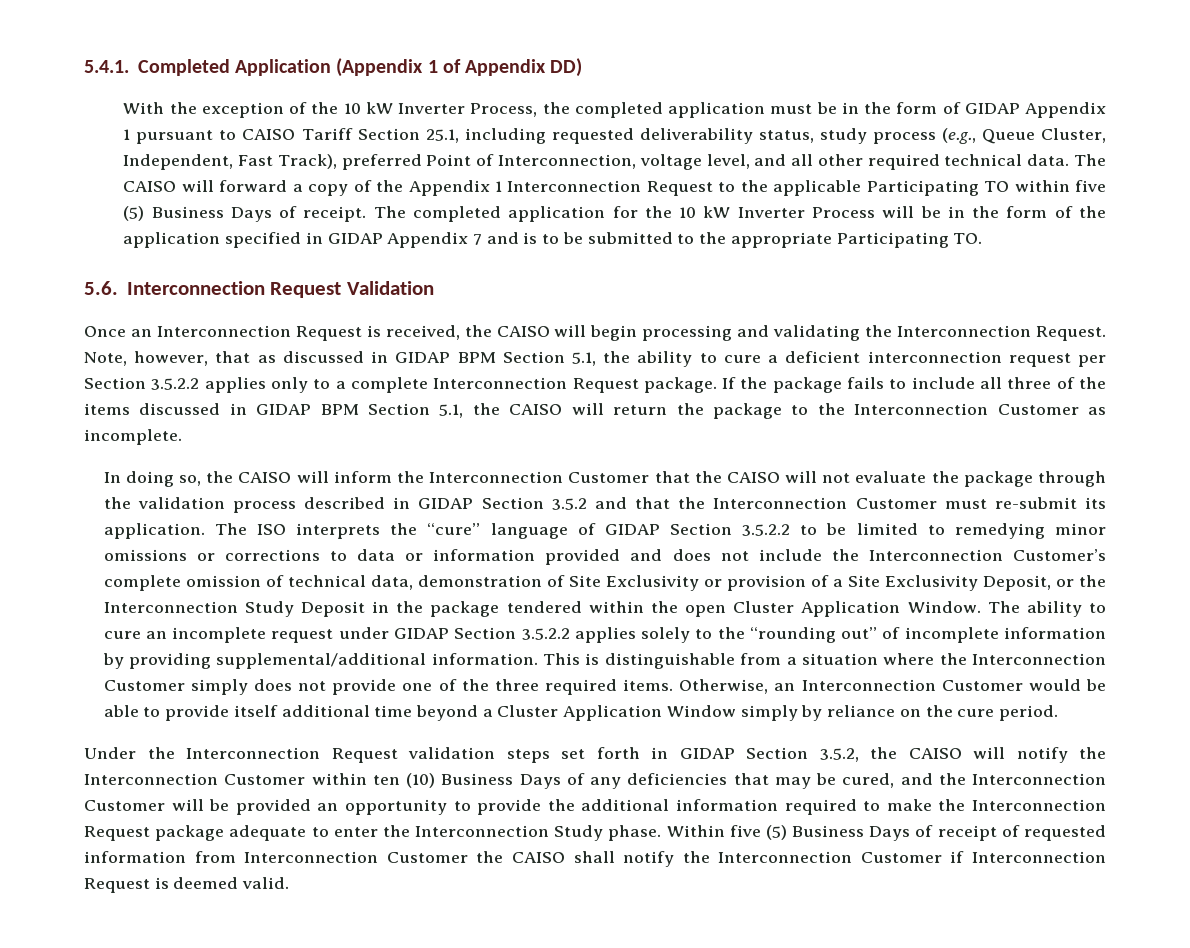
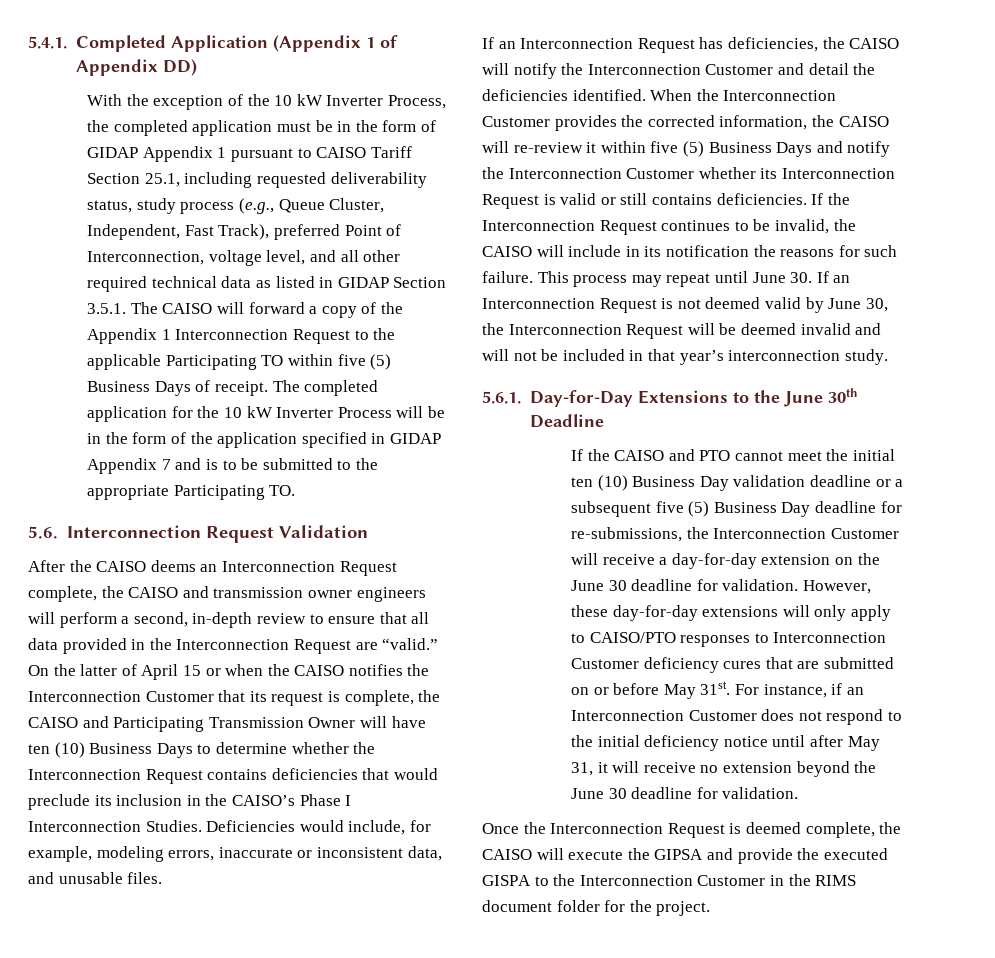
- With the exception of the 10 kW Inverter Process, the completed application must be in the form of GIDAP Appendix 1 pursuant to CAISO Tariff Section 25.1, including requested deliverability status, study process (e.g., Queue Cluster, Independent, Fast Track), preferred Point of Interconnection, voltage level, and all other required technical data. The CAISO will forward a copy of the Appendix 1 Interconnection Request to the applicable Participating TO within five (5) Business Days of receipt.
+ With the exception of the 10 kW Inverter Process, the completed application must be in the form of GIDAP Appendix 1 pursuant to CAISO Tariff Section 25.1, including requested deliverability status, study process (e.g., Queue Cluster, Independent, Fast Track), preferred Point of Interconnection, voltage level, and all other required technical data as listed in GIDAP Section 3.5.1. The CAISO will forward a copy of the Appendix 1 Interconnection Request to the applicable Participating TO within five (5) Business Days of receipt.
- Once an Interconnection Request is received, the CAISO will begin processing and validating the Interconnection Request. Note, however, that as discussed in GIDAP BPM Section 5.1, the ability to cure a deficient interconnection request per Section 3.5.2.2 applies only to a complete Interconnection Request package. If the package fails to include all three of the items discussed in GIDAP BPM Section 5.1, the CAISO will return the package to the Interconnection Customer as incomplete.
- In doing so, the CAISO will inform the Interconnection Customer that the CAISO will not evaluate the package through the validation process described in GIDAP Section 3.5.2 and that the Interconnection Customer must re-submit its application. The ISO interprets the “cure” language of GIDAP Section 3.5.2.2 to be limited to remedying minor omissions or corrections to data or information provided and does not include the Interconnection Customer’s complete omission of technical data, demonstration of Site Exclusivity or provision of a Site Exclusivity Deposit, or the Interconnection Study Deposit in the package tendered within the open Cluster Application Window. The ability to cure an incomplete request under GIDAP Section 3.5.2.2 applies solely to the “rounding out” of incomplete information by providing supplemental/additional information. This is distinguishable from a situation where the Interconnection Customer simply does not provide one of the three required items. Otherwise, an Interconnection Customer would be able to provide itself additional time beyond a Cluster Application Window simply by reliance on the cure period.
- Under the Interconnection Request validation steps set forth in GIDAP Section 3.5.2, the CAISO will notify the Interconnection Customer within ten (10) Business Days of any deficiencies that may be cured, and the Interconnection Customer will be provided an opportunity to provide the additional information required to make the Interconnection Request package adequate to enter the Interconnection Study phase. Within five (5) Business Days of receipt of requested information from Interconnection Customer the CAISO shall notify the Interconnection Customer if Interconnection Request is deemed valid.
+ After the CAISO deems an Interconnection Request complete, the CAISO and transmission owner engineers will perform a second, in-depth review to ensure that all data provided in the Interconnection Request are “valid.” On the latter of April 15 or when the CAISO notifies the Interconnection Customer that its request is complete, the CAISO and Participating Transmission Owner will have ten (10) Business Days to determine whether the Interconnection Request contains deficiencies that would preclude its inclusion in the CAISO’s Phase I Interconnection Studies. Deficiencies would include, for example, modeling errors, inaccurate or inconsistent data, and unusable files.
+ If an Interconnection Request has deficiencies, the CAISO will notify the Interconnection Customer and detail the deficiencies identified. When the Interconnection Customer provides the corrected information, the CAISO will re-review it within five (5) Business Days and notify the Interconnection Customer whether its Interconnection Request is valid or still contains deficiencies. If the Interconnection Request continues to be invalid, the CAISO will include in its notification the reasons for such failure. This process may repeat until June 30. If an Interconnection Request is not deemed valid by June 30, the Interconnection Request will be deemed invalid and will not be included in that year’s interconnection study.
+ 5.6.1. Day-for-Day Extensions to the June 30th Deadline
+ If the CAISO and PTO cannot meet the initial ten (10) Business Day validation deadline or a subsequent five (5) Business Day deadline for re-submissions, the Interconnection Customer will receive a day-for-day extension on the June 30 deadline for validation. However, these day-for-day extensions will only apply to CAISO/PTO responses to Interconnection Customer deficiency cures that are submitted on or before May 31st. For instance, if an Interconnection Customer does not respond to the initial deficiency notice until after May 31, it will receive no extension beyond the June 30 deadline for validation.
+ Once the Interconnection Request is deemed complete, the CAISO will execute the GIPSA and provide the executed GISPA to the Interconnection Customer in the RIMS document folder for the project.

